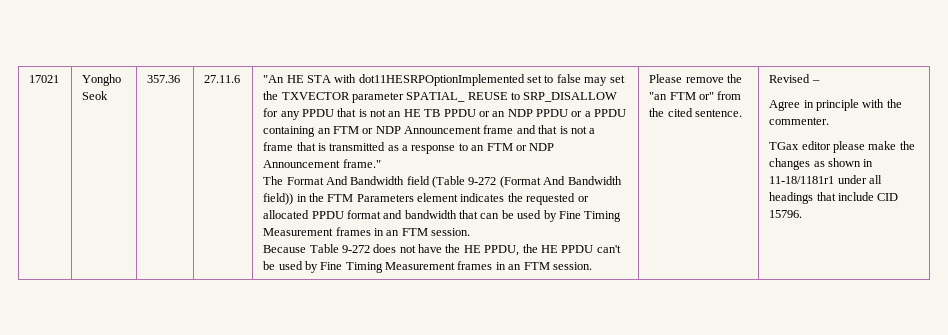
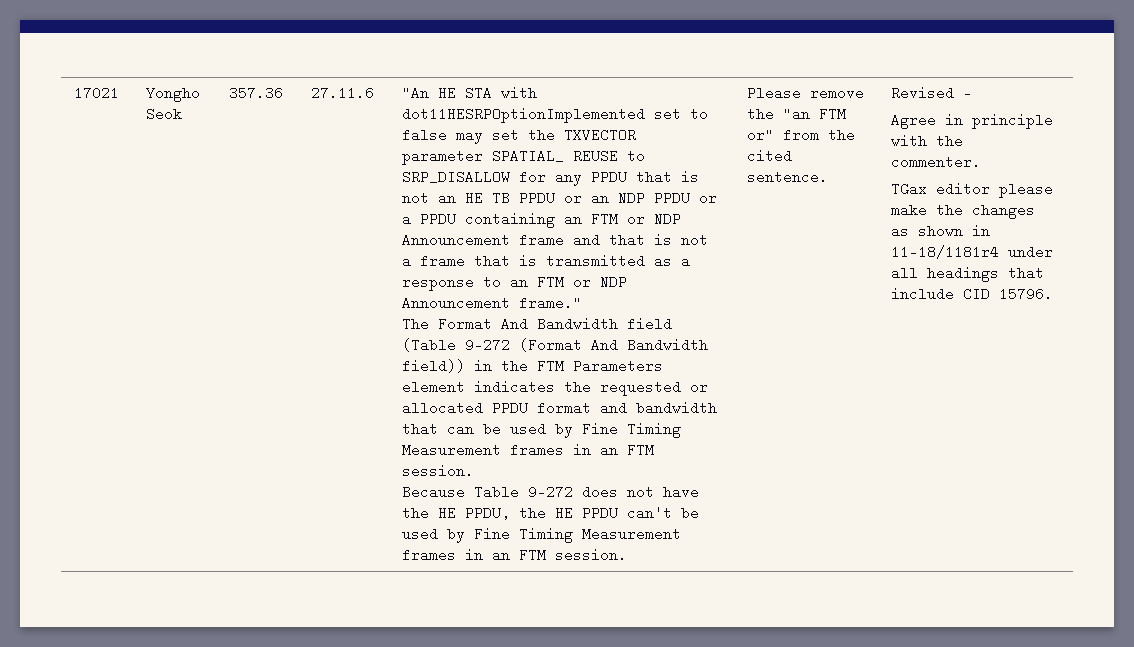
- TGax editor please make the changes as shown in 11-18/1181r1 under all headings that include CID 15796.
+ TGax editor please make the changes as shown in 11-18/1181r4 under all headings that include CID 15796.

